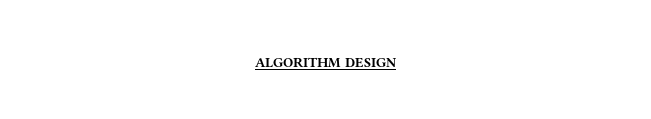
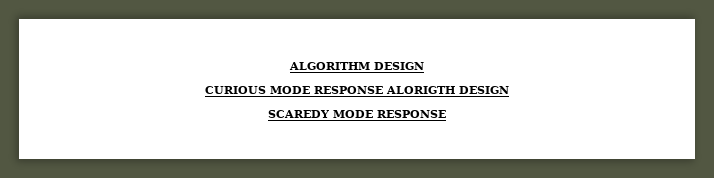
+ CURIOUS MODE RESPONSE ALORIGTH DESIGN
+ SCAREDY MODE RESPONSE

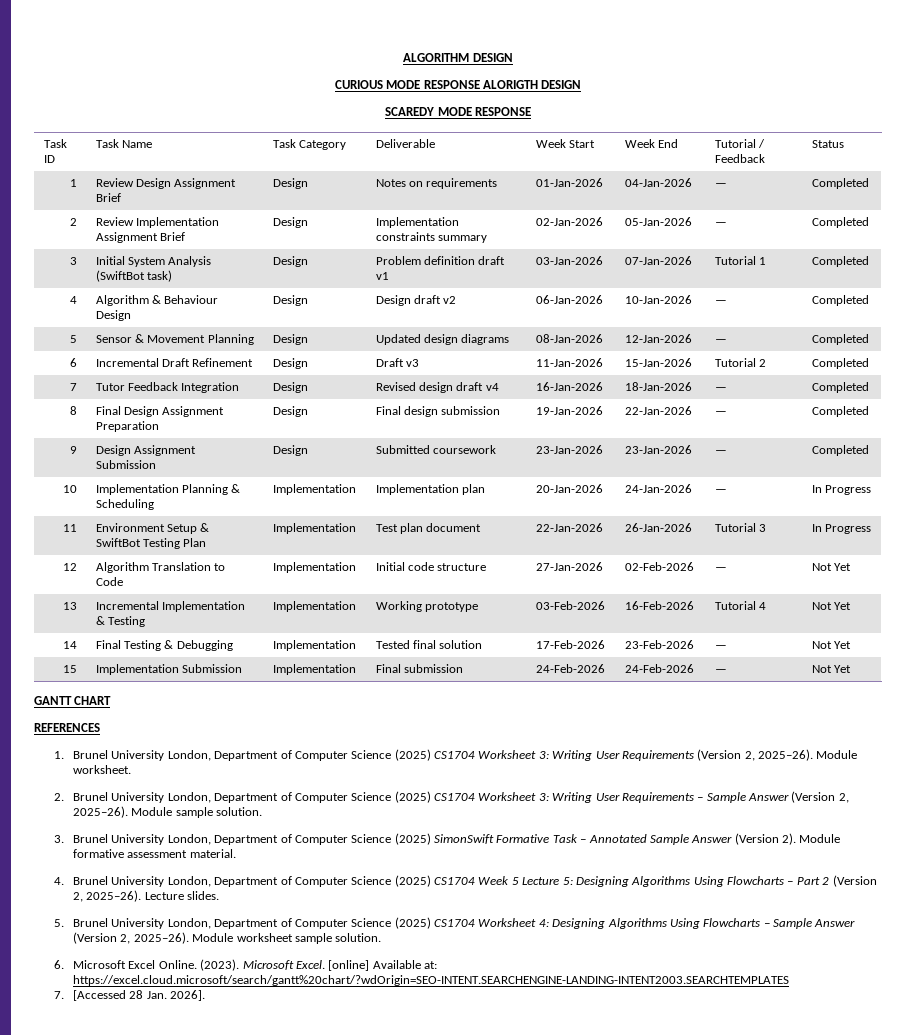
+ Task ID | Task Name | Task Category | Deliverable | Week Start | Week End | Tutorial / Feedback | Status
+ 1 | Review Design Assignment Brief | Design | Notes on requirements | 01-Jan-2026 | 04-Jan-2026 | — | Completed
+ 2 | Review Implementation Assignment Brief | Design | Implementation constraints summary | 02-Jan-2026 | 05-Jan-2026 | — | Completed
+ 3 | Initial System Analysis (SwiftBot task) | Design | Problem definition draft v1 | 03-Jan-2026 | 07-Jan-2026 | Tutorial 1 | Completed
+ 4 | Algorithm & Behaviour Design | Design | Design draft v2 | 06-Jan-2026 | 10-Jan-2026 | — | Completed
+ 5 | Sensor & Movement Planning | Design | Updated design diagrams | 08-Jan-2026 | 12-Jan-2026 | — | Completed
+ 6 | Incremental Draft Refinement | Design | Draft v3 | 11-Jan-2026 | 15-Jan-2026 | Tutorial 2 | Completed
+ 7 | Tutor Feedback Integration | Design | Revised design draft v4 | 16-Jan-2026 | 18-Jan-2026 | — | Completed
+ 8 | Final Design Assignment Preparation | Design | Final design submission | 19-Jan-2026 | 22-Jan-2026 | — | Completed
+ 9 | Design Assignment Submission | Design | Submitted coursework | 23-Jan-2026 | 23-Jan-2026 | — | Completed
+ 10 | Implementation Planning & Scheduling | Implementation | Implementation plan | 20-Jan-2026 | 24-Jan-2026 | — | In Progress
+ 11 | Environment Setup & SwiftBot Testing Plan | Implementation | Test plan document | 22-Jan-2026 | 26-Jan-2026 | Tutorial 3 | In Progress
+ 12 | Algorithm Translation to Code | Implementation | Initial code structure | 27-Jan-2026 | 02-Feb-2026 | — | Not Yet
+ 13 | Incremental Implementation & Testing | Implementation | Working prototype | 03-Feb-2026 | 16-Feb-2026 | Tutorial 4 | Not Yet
+ 14 | Final Testing & Debugging | Implementation | Tested final solution | 17-Feb-2026 | 23-Feb-2026 | — | Not Yet
+ 15 | Implementation Submission | Implementation | Final submission | 24-Feb-2026 | 24-Feb-2026 | — | Not Yet
+ GANTT CHART
+ REFERENCES
+ 1. Brunel University London, Department of Computer Science (2025) CS1704 Worksheet 3: Writing User Requirements (Version 2, 2025–26). Module worksheet.
+ 2. Brunel University London, Department of Computer Science (2025) CS1704 Worksheet 3: Writing User Requirements – Sample Answer (Version 2, 2025–26). Module sample solution.
+ 3. Brunel University London, Department of Computer Science (2025) SimonSwift Formative Task – Annotated Sample Answer (Version 2). Module formative assessment material.
+ 4. Brunel University London, Department of Computer Science (2025) CS1704 Week 5 Lecture 5: Designing Algorithms Using Flowcharts – Part 2 (Version 2, 2025–26). Lecture slides.
+ 5. Brunel University London, Department of Computer Science (2025) CS1704 Worksheet 4: Designing Algorithms Using Flowcharts – Sample Answer (Version 2, 2025–26). Module worksheet sample solution.
+ 6. Microsoft Excel Online. (2023). Microsoft Excel. [online] Available at: https://excel.cloud.microsoft/search/gantt%20chart/?wdOrigin=SEO-INTENT.SEARCHENGINE-LANDING-INTENT2003.SEARCHTEMPLATES
+ 7. [Accessed 28 Jan. 2026].

